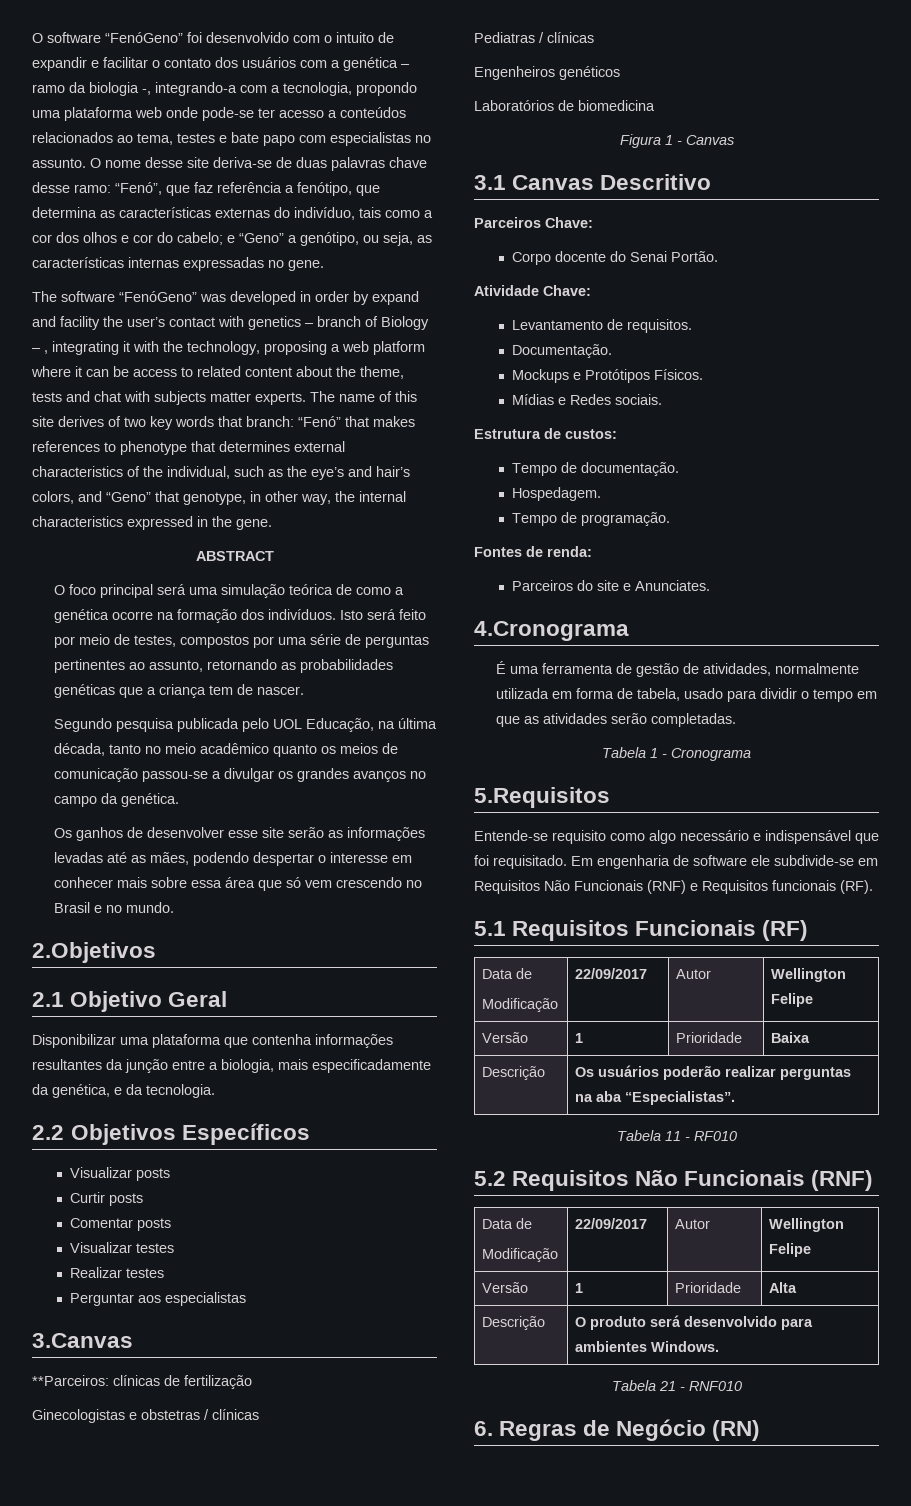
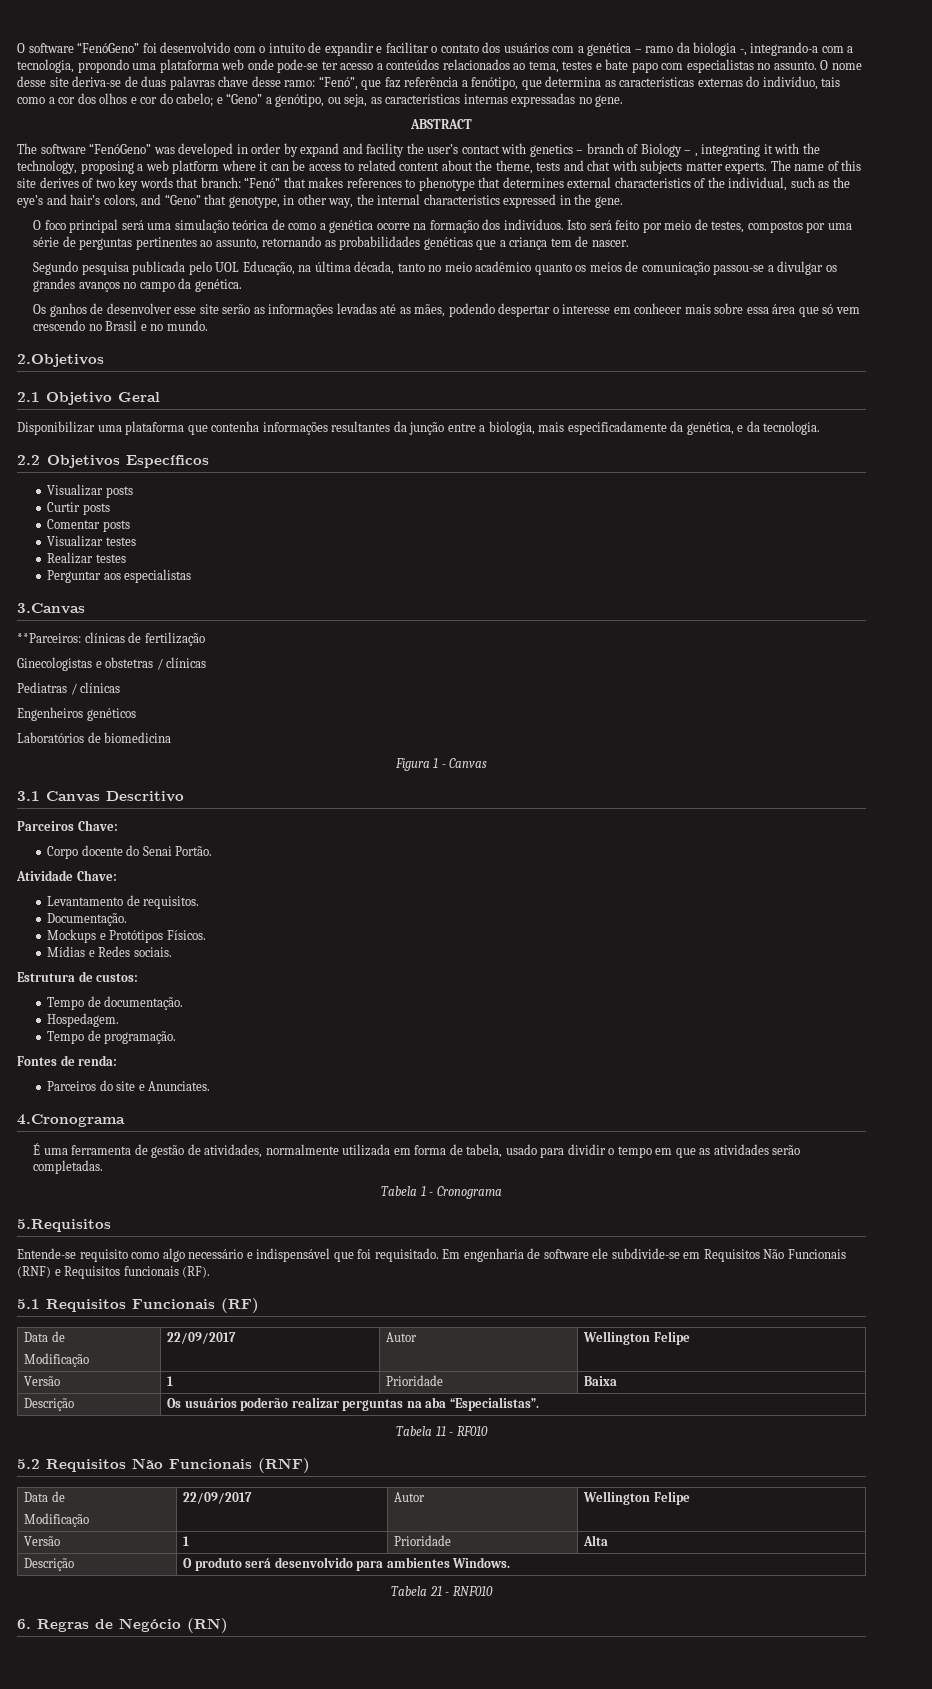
+ ABSTRACT
- ABSTRACT

